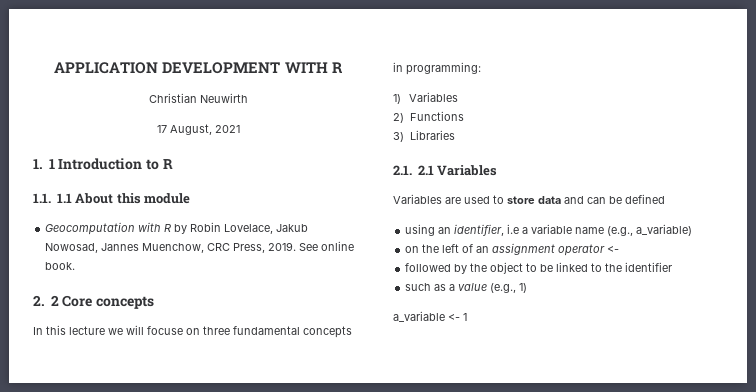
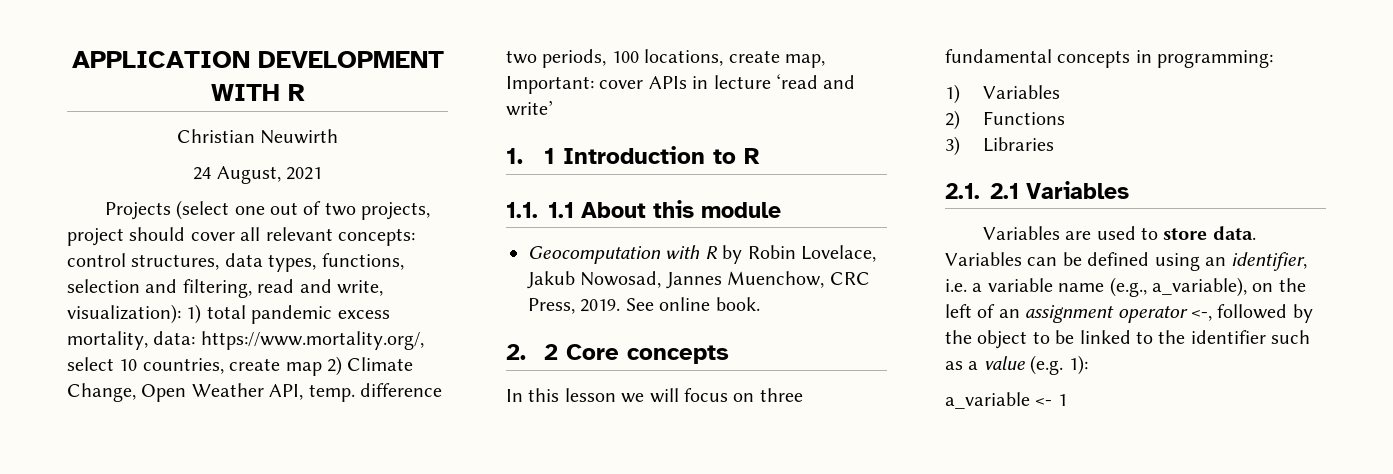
- 17 August, 2021
+ 24 August, 2021
+ Projects (select one out of two projects, project should cover all relevant concepts: control structures, data types, functions, selection and filtering, read and write, visualization): 1) total pandemic excess mortality, data: https://www.mortality.org/, select 10 countries, create map 2) Climate Change, Open Weather API, temp. difference two periods, 100 locations, create map, Important: cover APIs in lecture ‘read and write’
- In this lecture we will focuse on three fundamental concepts in programming:
+ In this lesson we will focus on three fundamental concepts in programming:
- Variables are used to store data and can be defined
- using an identifier, i.e a variable name (e.g., a_variable)
- on the left of an assignment operator <-
- followed by the object to be linked to the identifier
- such as a value (e.g., 1)
+ Variables are used to store data. Variables can be defined using an identifier, i.e. a variable name (e.g., a_variable), on the left of an assignment operator <-, followed by the object to be linked to the identifier such as a value (e.g. 1):

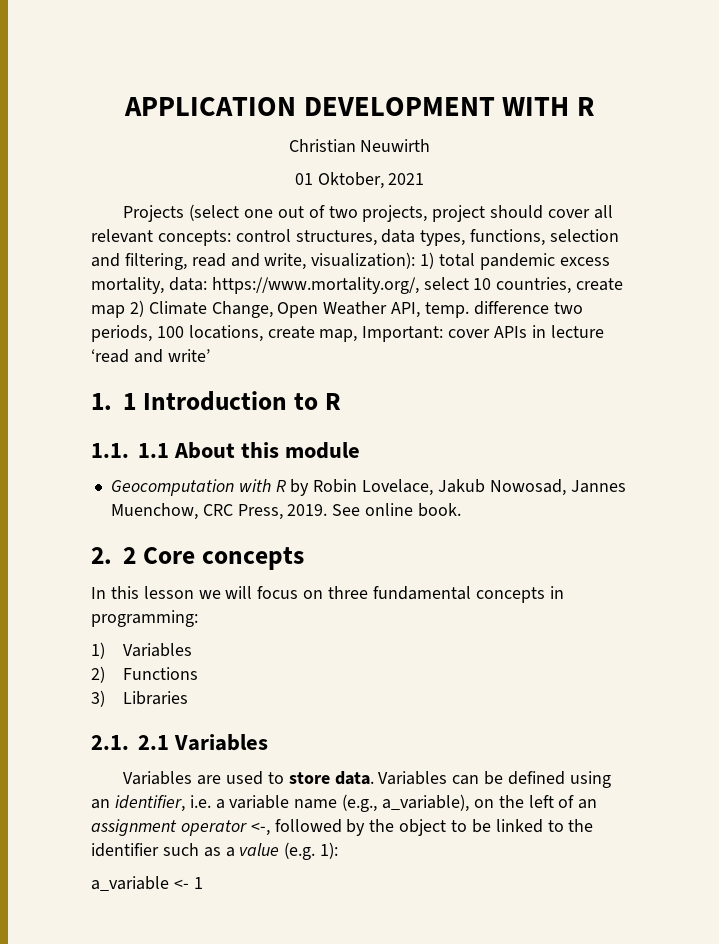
- 24 August, 2021
+ 01 Oktober, 2021

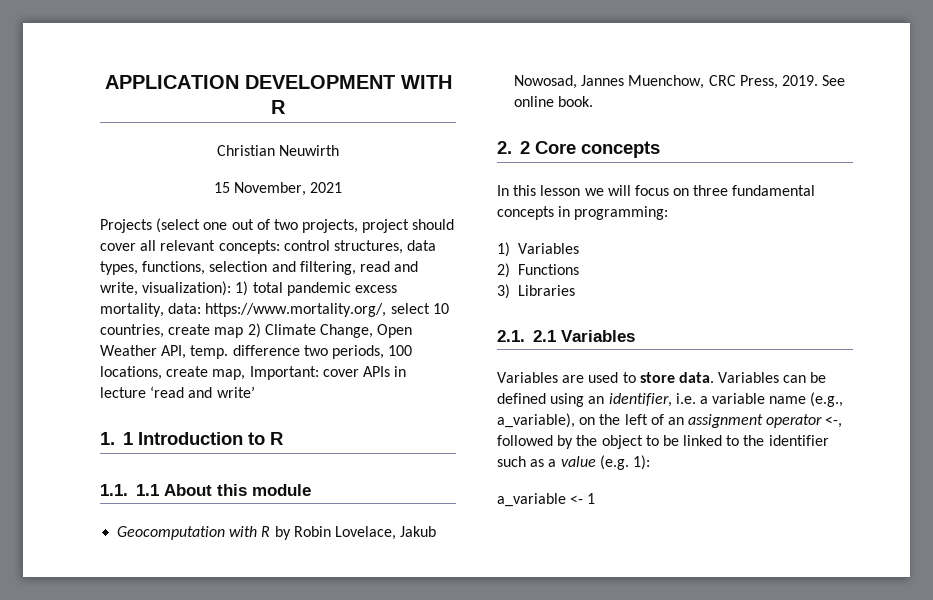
- 01 Oktober, 2021
+ 15 November, 2021

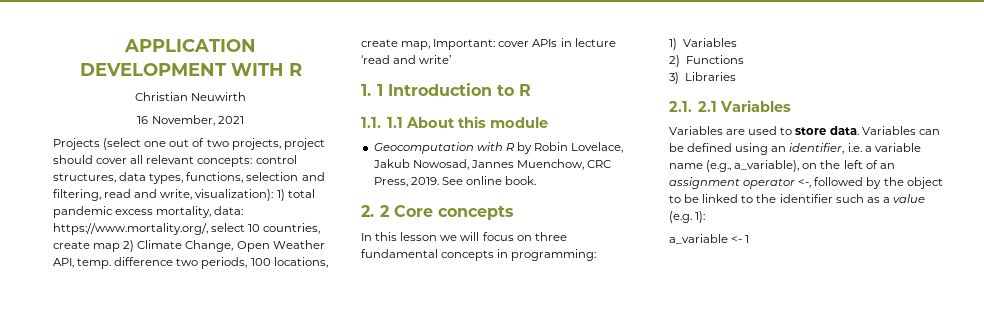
- 15 November, 2021
+ 16 November, 2021

